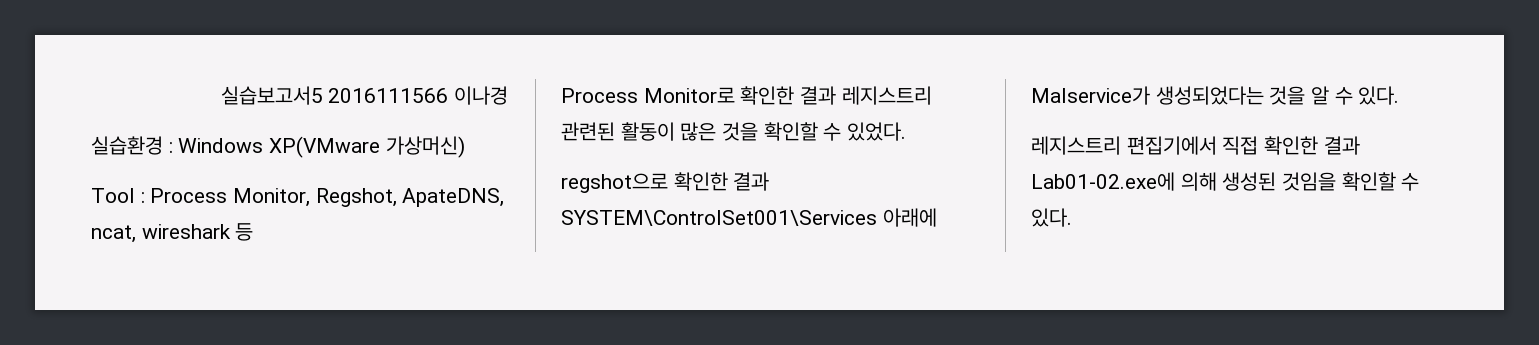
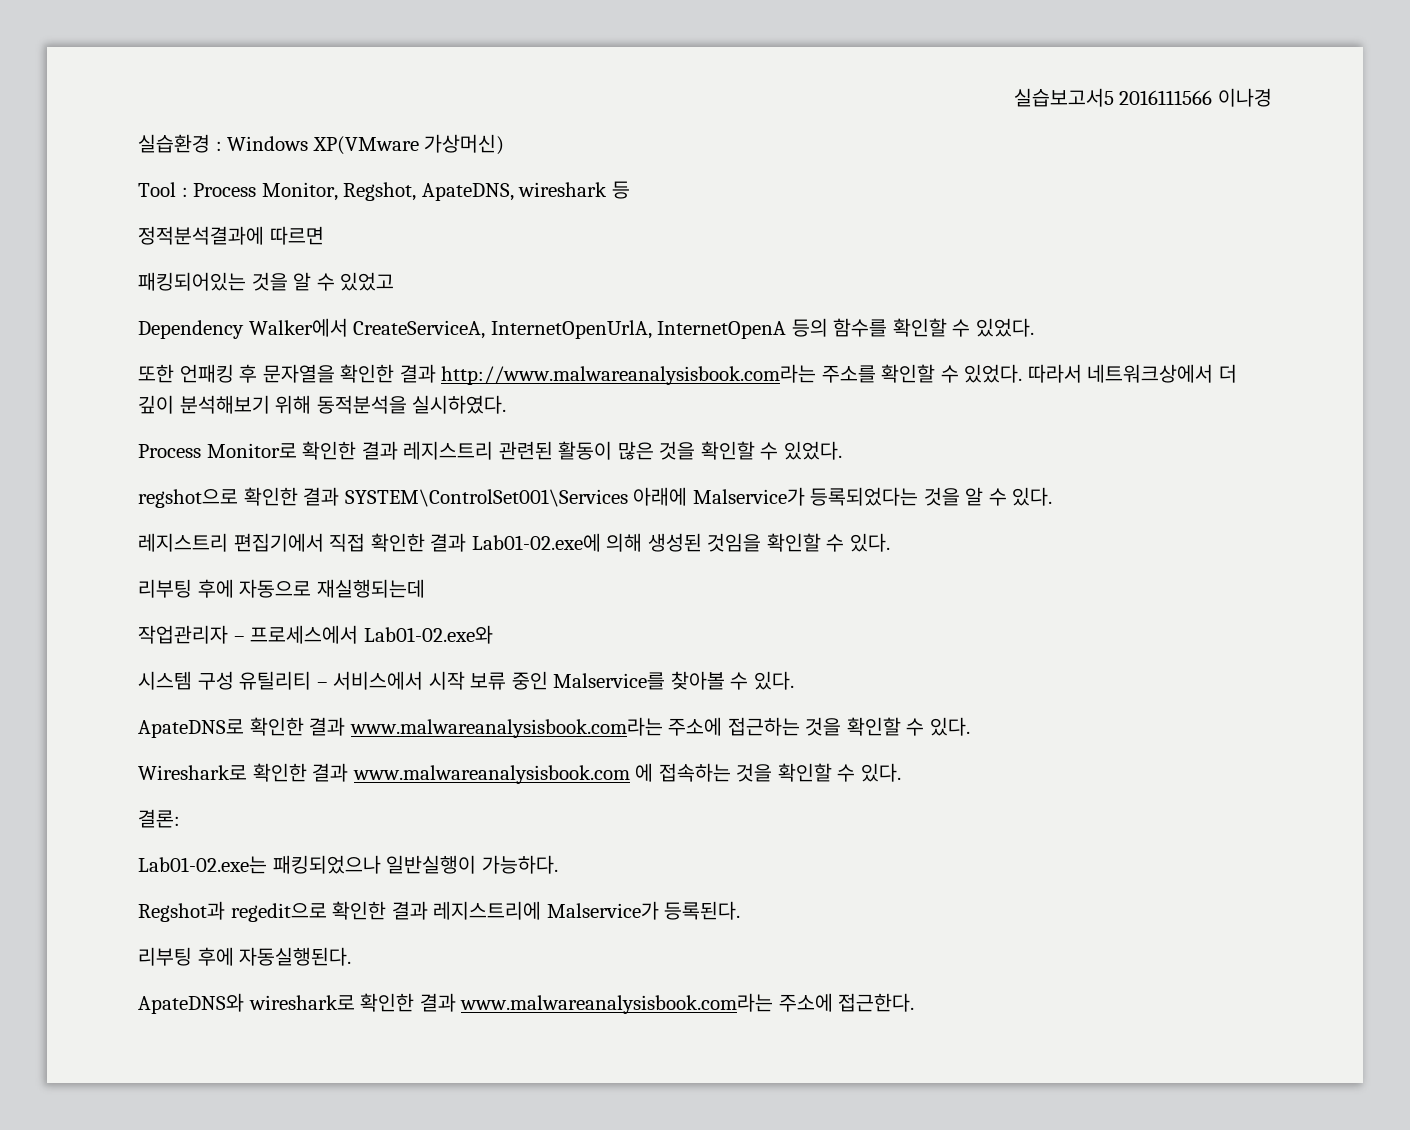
- Tool : Process Monitor, Regshot, ApateDNS, ncat, wireshark 등
+ Tool : Process Monitor, Regshot, ApateDNS, wireshark 등
+ 정적분석결과에 따르면
+ 패킹되어있는 것을 알 수 있었고
+ Dependency Walker에서 CreateServiceA, InternetOpenUrlA, InternetOpenA 등의 함수를 확인할 수 있었다.
+ 또한 언패킹 후 문자열을 확인한 결과 http://www.malwareanalysisbook.com라는 주소를 확인할 수 있었다. 따라서 네트워크상에서 더 깊이 분석해보기 위해 동적분석을 실시하였다.
- regshot으로 확인한 결과 SYSTEM\ControlSet001\Services 아래에 Malservice가 생성되었다는 것을 알 수 있다.
+ regshot으로 확인한 결과 SYSTEM\ControlSet001\Services 아래에 Malservice가 등록되었다는 것을 알 수 있다.
+ 리부팅 후에 자동으로 재실행되는데
+ 작업관리자 – 프로세스에서 Lab01-02.exe와
+ 시스템 구성 유틸리티 – 서비스에서 시작 보류 중인 Malservice를 찾아볼 수 있다.
+ ApateDNS로 확인한 결과 www.malwareanalysisbook.com라는 주소에 접근하는 것을 확인할 수 있다.
+ Wireshark로 확인한 결과 www.malwareanalysisbook.com 에 접속하는 것을 확인할 수 있다.
+ 결론:
+ Lab01-02.exe는 패킹되었으나 일반실행이 가능하다.
+ Regshot과 regedit으로 확인한 결과 레지스트리에 Malservice가 등록된다.
+ 리부팅 후에 자동실행된다.
+ ApateDNS와 wireshark로 확인한 결과 www.malwareanalysisbook.com라는 주소에 접근한다.

